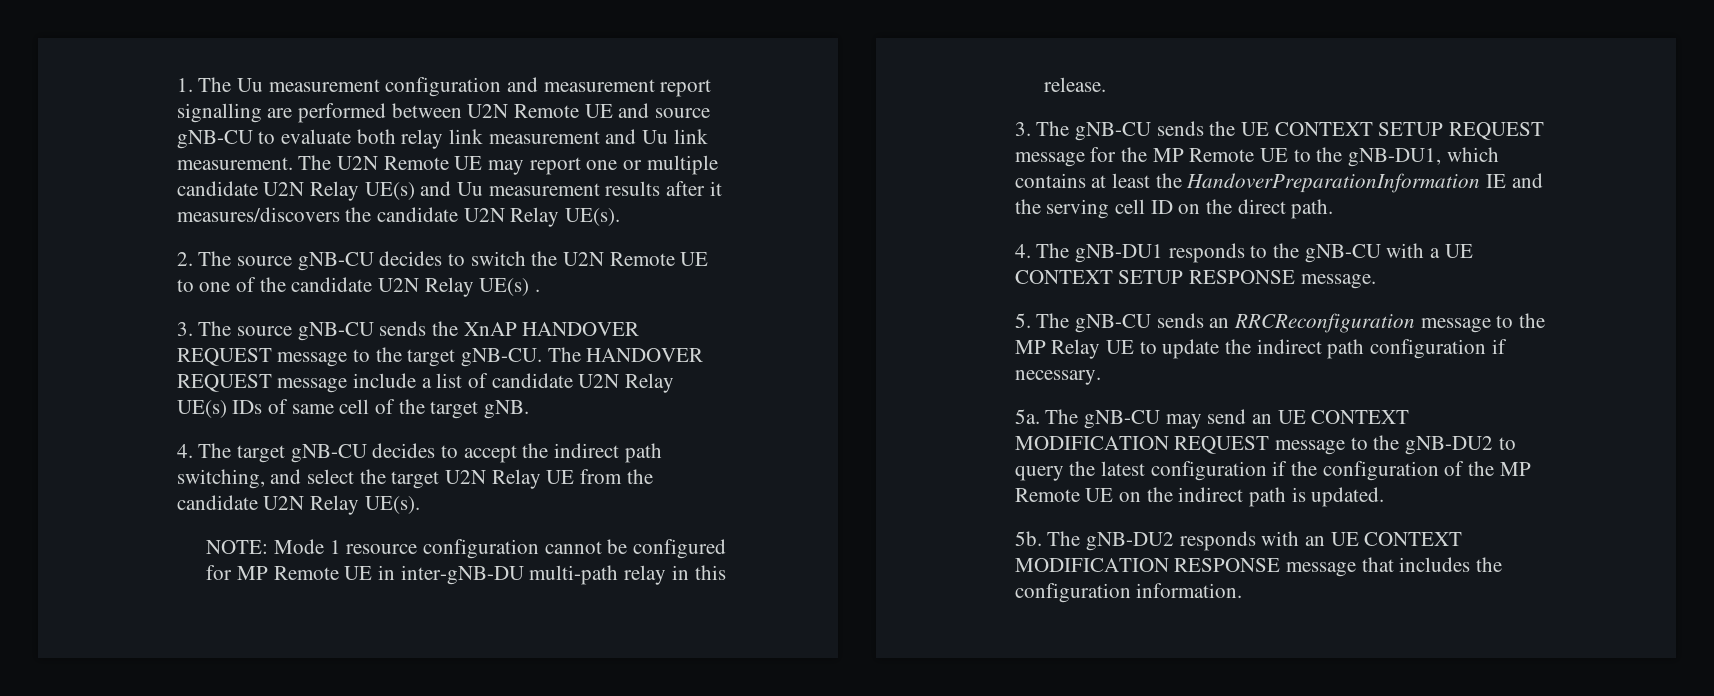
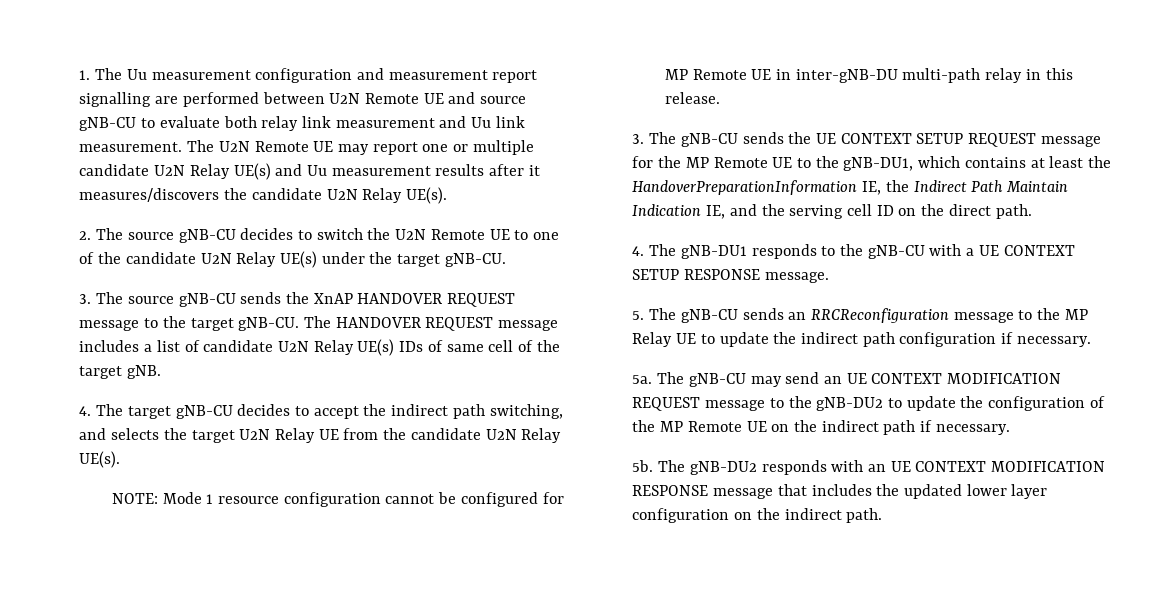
- 2. The source gNB-CU decides to switch the U2N Remote UE to one of the candidate U2N Relay UE(s) .
+ 2. The source gNB-CU decides to switch the U2N Remote UE to one of the candidate U2N Relay UE(s) under the target gNB-CU.
- The HANDOVER REQUEST message include a list of candidate U2N Relay UE(s) IDs of same cell of the target gNB.
+ The HANDOVER REQUEST message includes a list of candidate U2N Relay UE(s) IDs of same cell of the target gNB.
- 4. The target gNB-CU decides to accept the indirect path switching, and select the target U2N Relay UE from the candidate U2N Relay UE(s).
+ 4. The target gNB-CU decides to accept the indirect path switching, and selects the target U2N Relay UE from the candidate U2N Relay UE(s).
- 3. The gNB-CU sends the UE CONTEXT SETUP REQUEST message for the MP Remote UE to the gNB-DU1, which contains at least the HandoverPreparationInformation IE and the serving cell ID on the direct path.
+ 3. The gNB-CU sends the UE CONTEXT SETUP REQUEST message for the MP Remote UE to the gNB-DU1, which contains at least the HandoverPreparationInformation IE, the Indirect Path Maintain Indication IE, and the serving cell ID on the direct path.
- The gNB-CU may send an UE CONTEXT MODIFICATION REQUEST message to the gNB-DU2 to query the latest configuration if the configuration of the MP Remote UE on the indirect path is updated.
+ The gNB-CU may send an UE CONTEXT MODIFICATION REQUEST message to the gNB-DU2 to update the configuration of the MP Remote UE on the indirect path if necessary.
- The gNB-DU2 responds with an UE CONTEXT MODIFICATION RESPONSE message that includes the configuration information.
+ The gNB-DU2 responds with an UE CONTEXT MODIFICATION RESPONSE message that includes the updated lower layer configuration on the indirect path.

